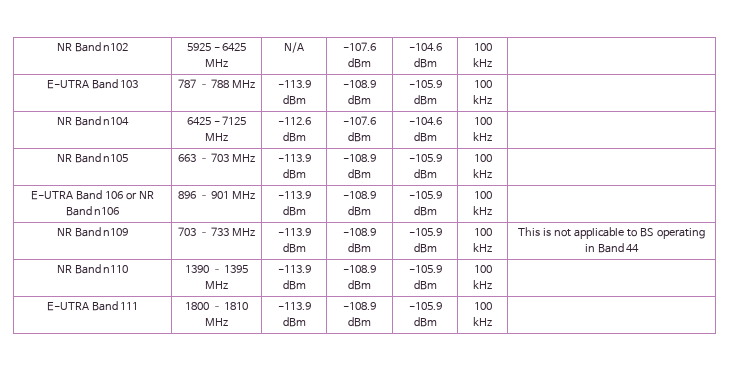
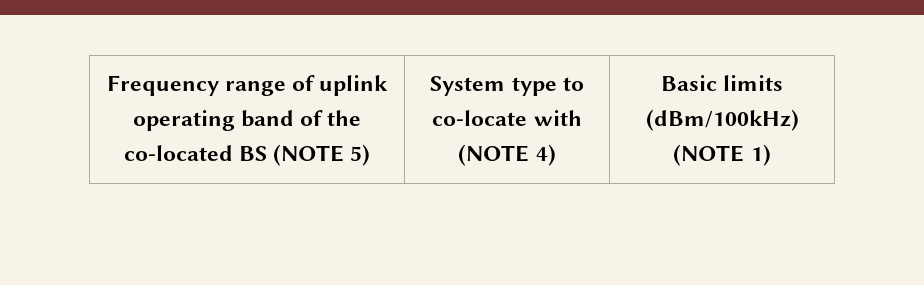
- NR Band n102 | 5925 - 6425 MHz | N/A | -107.6 dBm | -104.6 dBm | 100 kHz |
- E-UTRA Band 103 | 787 – 788 MHz | -113.9 dBm | -108.9 dBm | -105.9 dBm | 100 kHz |
- NR Band n104 | 6425 - 7125 MHz | -112.6 dBm | -107.6 dBm | -104.6 dBm | 100 kHz |
- NR Band n105 | 663 – 703 MHz | -113.9 dBm | -108.9 dBm | -105.9 dBm | 100 kHz |
- E-UTRA Band 106 or NR Band n106 | 896 – 901 MHz | -113.9 dBm | -108.9 dBm | -105.9 dBm | 100 kHz |
- NR Band n109 | 703 – 733 MHz | -113.9 dBm | -108.9 dBm | -105.9 dBm | 100 kHz | This is not applicable to BS operating in Band 44
- NR Band n110 | 1390 – 1395 MHz | -113.9 dBm | -108.9 dBm | -105.9 dBm | 100 kHz |
- E-UTRA Band 111 | 1800 – 1810 MHz | -113.9 dBm | -108.9 dBm | -105.9 dBm | 100 kHz |
+ Frequency range of uplink operating band of the co-located BS (NOTE 5) | System type to co-locate with (NOTE 4) | Basic limits (dBm/100kHz) (NOTE 1)

